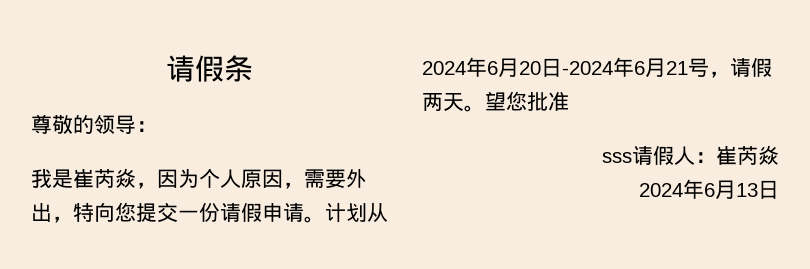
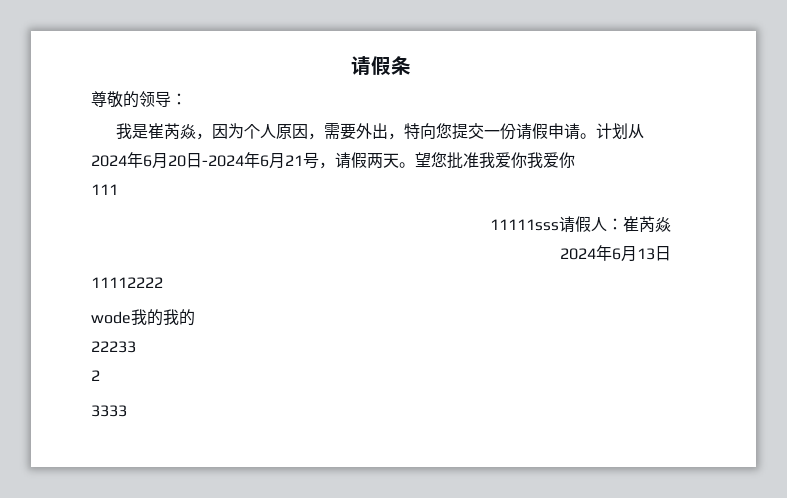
- 望您批准
- sss请假人：崔芮焱
+ 望您批准我爱你我爱你
+ 111
+ 11111sss请假人：崔芮焱
+ 11112222
+ wode我的我的
+ 22233
+ 2
+ 3333

